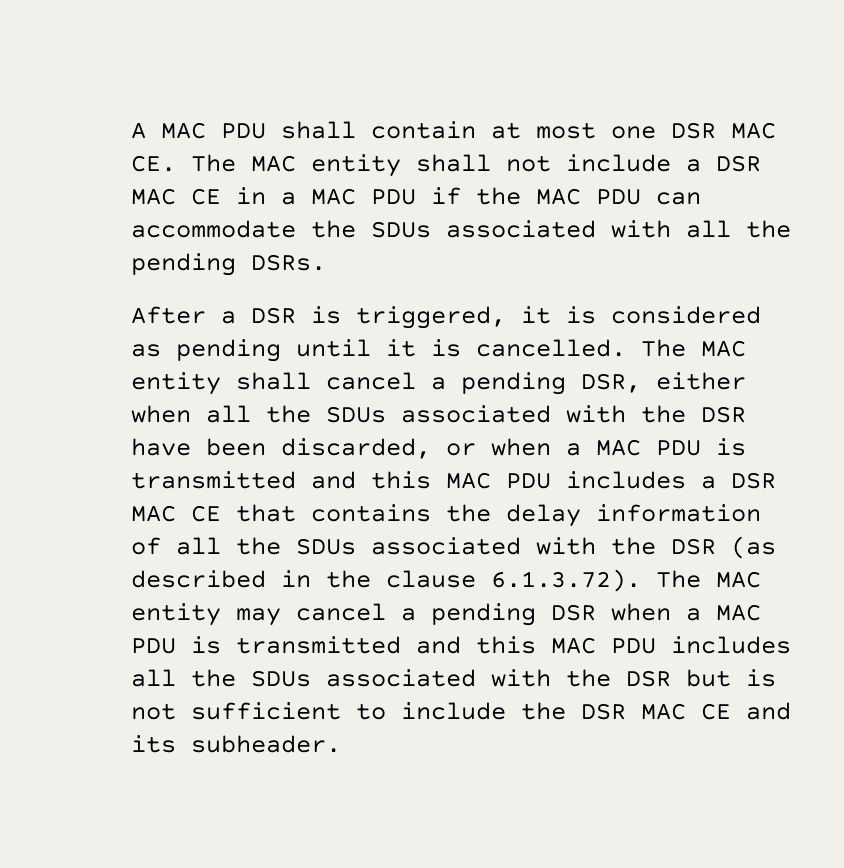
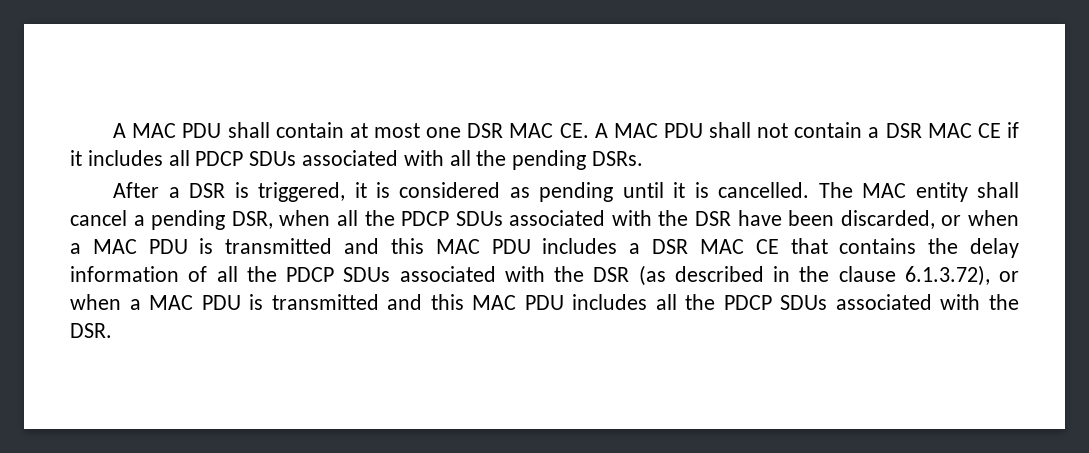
- A MAC PDU shall contain at most one DSR MAC CE. The MAC entity shall not include a DSR MAC CE in a MAC PDU if the MAC PDU can accommodate the SDUs associated with all the pending DSRs.
+ A MAC PDU shall contain at most one DSR MAC CE. A MAC PDU shall not contain a DSR MAC CE if it includes all PDCP SDUs associated with all the pending DSRs.
- The MAC entity shall cancel a pending DSR, either when all the SDUs associated with the DSR have been discarded, or when a MAC PDU is transmitted and this MAC PDU includes a DSR MAC CE that contains the delay information of all the SDUs associated with the DSR (as described in the clause 6.1.3.72). The MAC entity may cancel a pending DSR when a MAC PDU is transmitted and this MAC PDU includes all the SDUs associated with the DSR but is not sufficient to include the DSR MAC CE and its subheader.
+ The MAC entity shall cancel a pending DSR, when all the PDCP SDUs associated with the DSR have been discarded, or when a MAC PDU is transmitted and this MAC PDU includes a DSR MAC CE that contains the delay information of all the PDCP SDUs associated with the DSR (as described in the clause 6.1.3.72), or when a MAC PDU is transmitted and this MAC PDU includes all the PDCP SDUs associated with the DSR.

